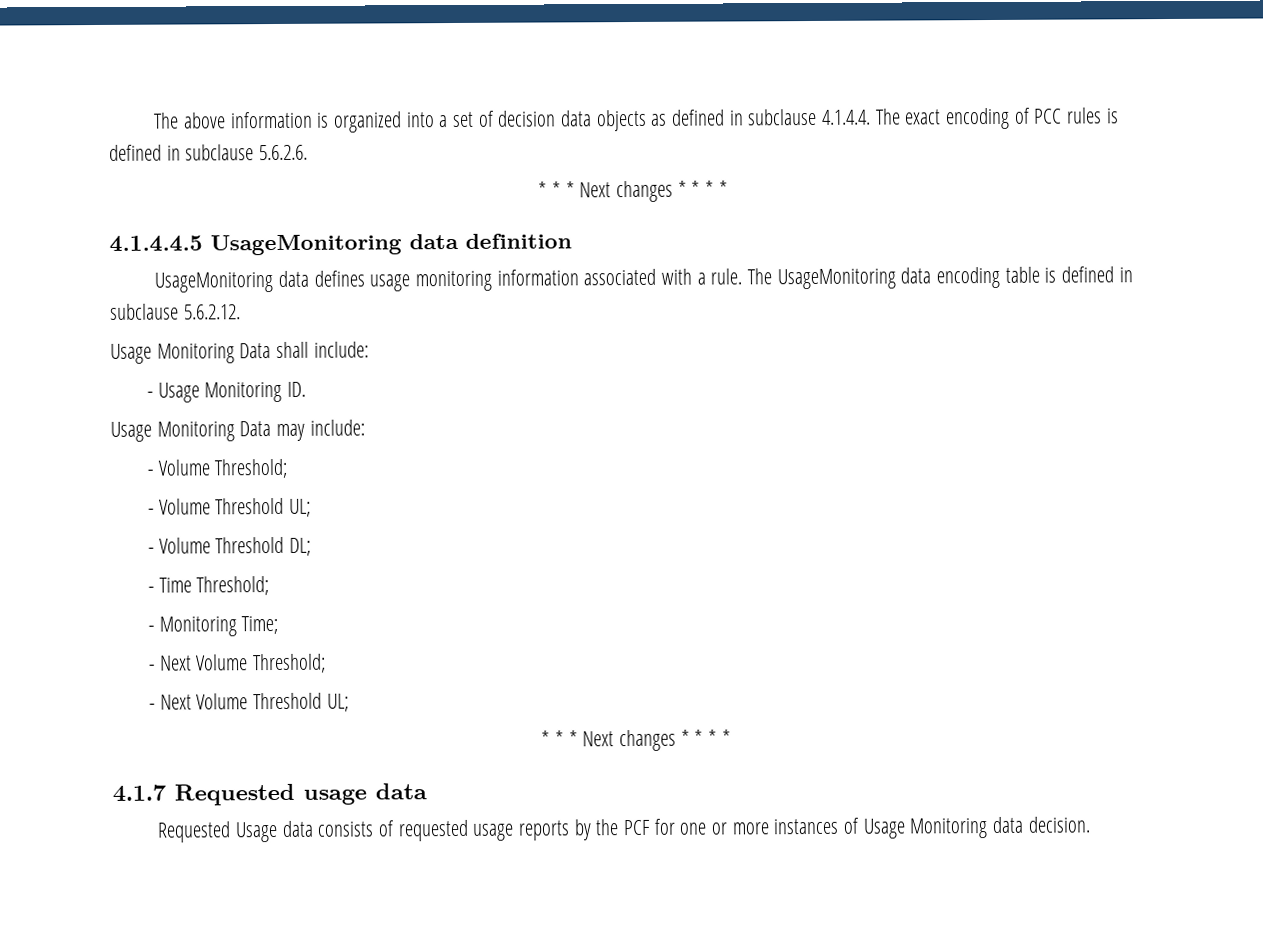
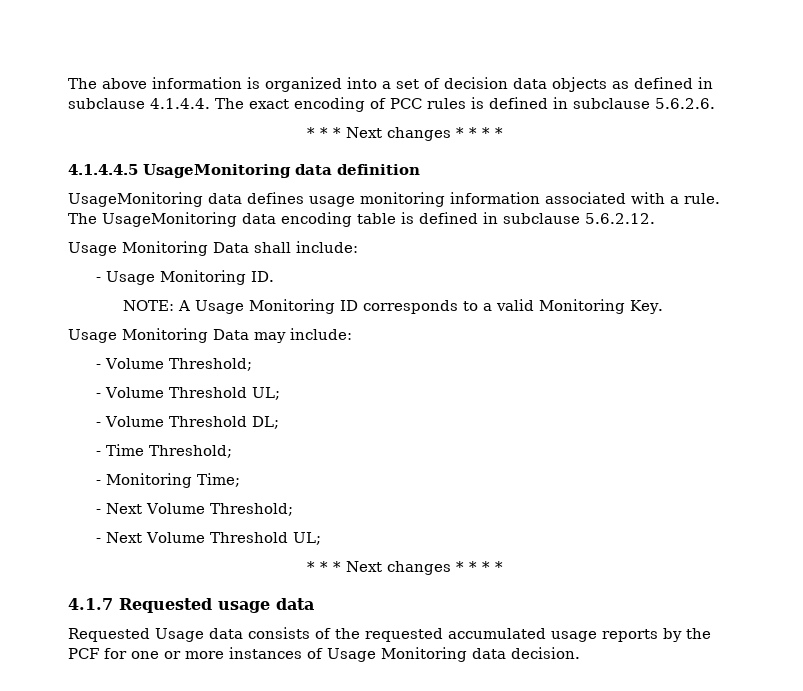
+ NOTE: A Usage Monitoring ID corresponds to a valid Monitoring Key.
- Requested Usage data consists of requested usage reports by the PCF for one or more instances of Usage Monitoring data decision.
+ Requested Usage data consists of the requested accumulated usage reports by the PCF for one or more instances of Usage Monitoring data decision.

